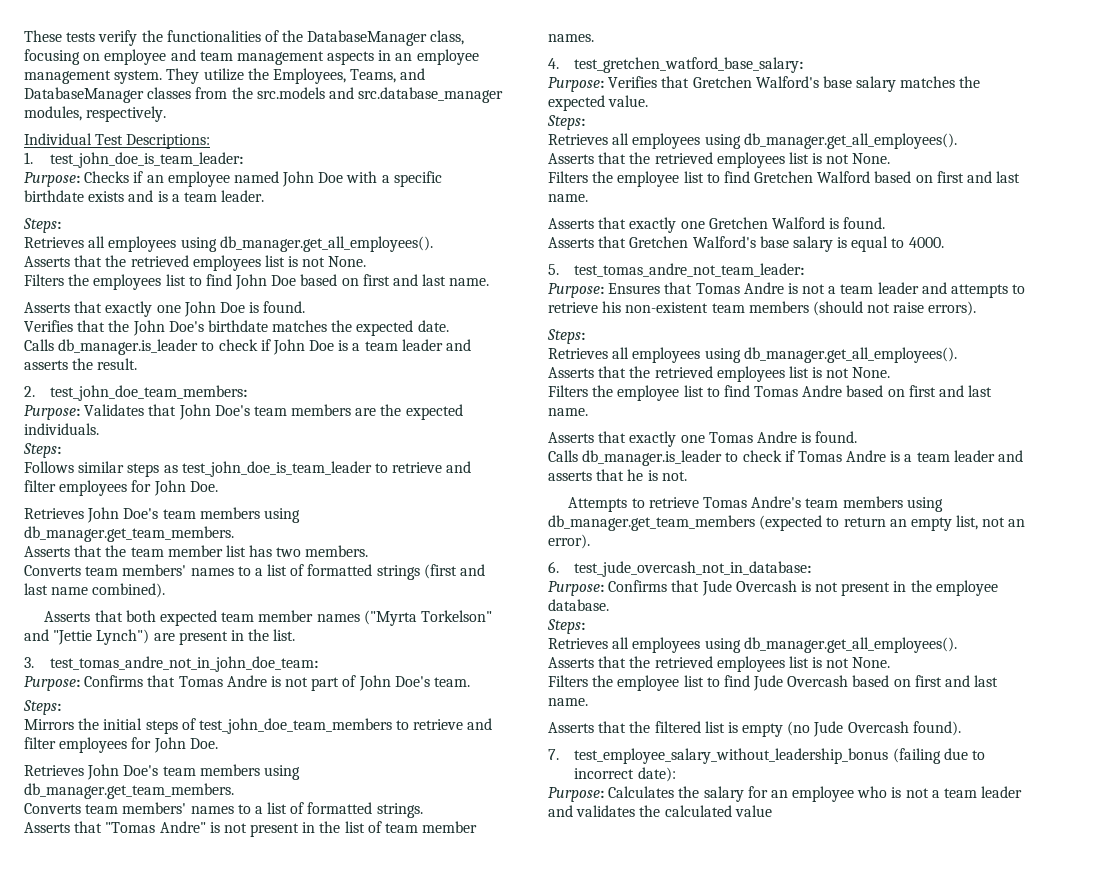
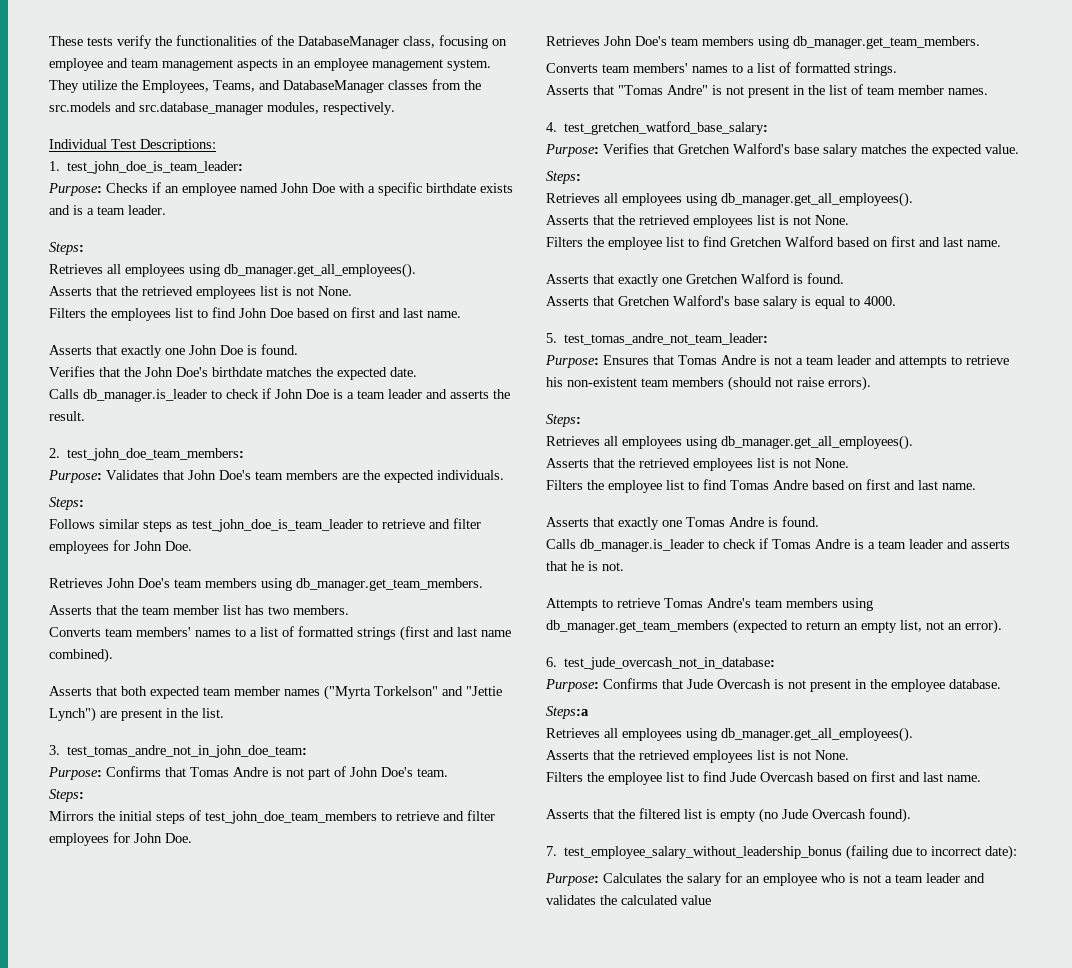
  Purpose: Confirms that Jude Overcash is not present in the employee database.
- Steps:
+ Steps:a

